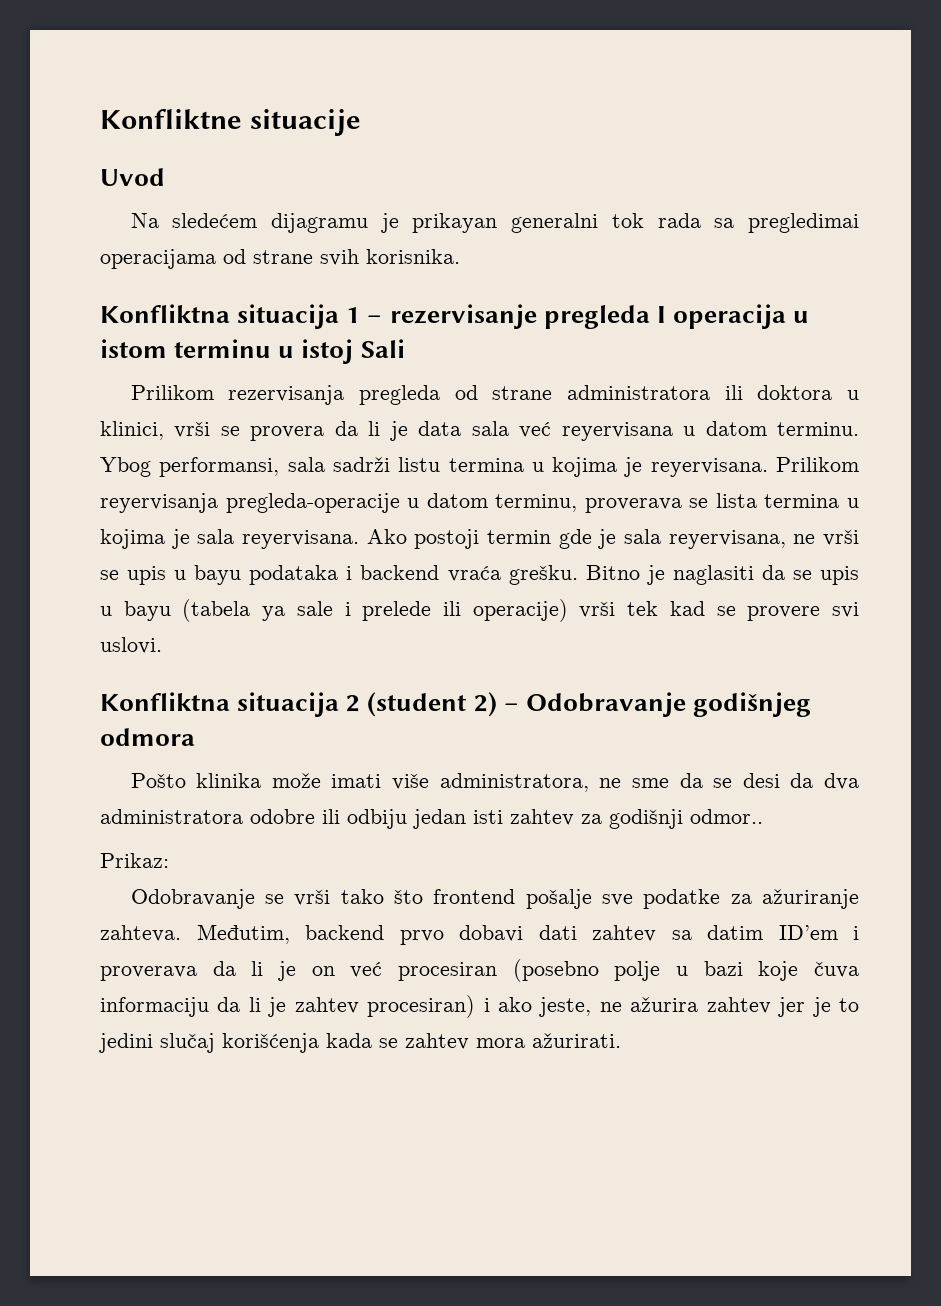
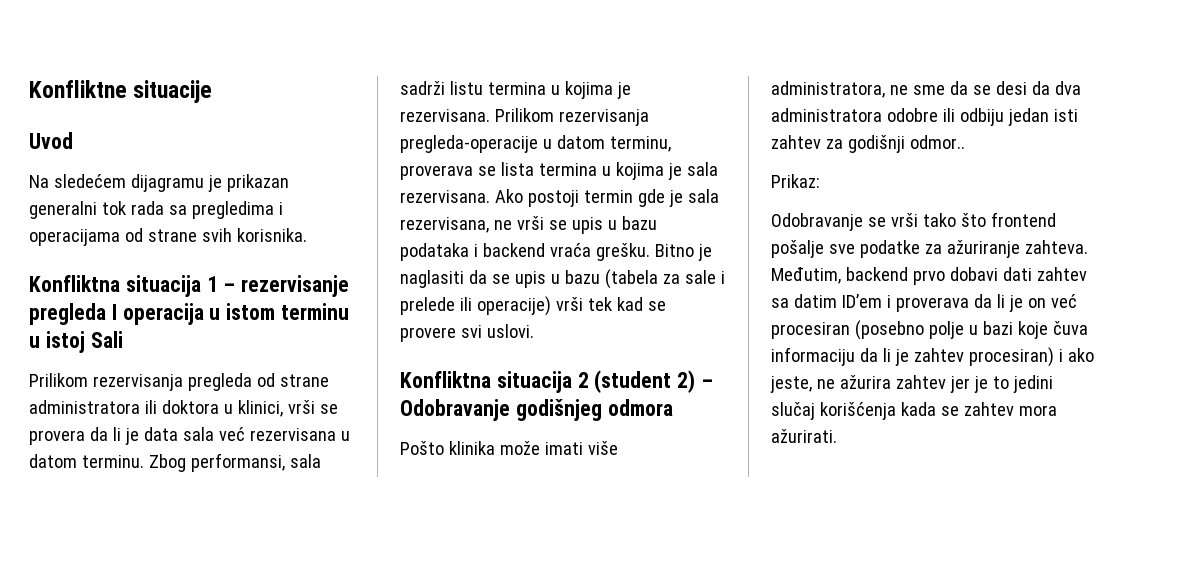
- Na sledećem dijagramu je prikayan generalni tok rada sa pregledimai operacijama od strane svih korisnika.
+ Na sledećem dijagramu je prikazan generalni tok rada sa pregledima i operacijama od strane svih korisnika.
- Prilikom rezervisanja pregleda od strane administratora ili doktora u klinici, vrši se provera da li je data sala već reyervisana u datom terminu.
+ Prilikom rezervisanja pregleda od strane administratora ili doktora u klinici, vrši se provera da li je data sala već rezervisana u datom terminu.
- Ybog performansi, sala sadrži listu termina u kojima je reyervisana. Prilikom reyervisanja pregleda-operacije u datom terminu, proverava se lista termina u kojima je sala reyervisana.
+ Zbog performansi, sala sadrži listu termina u kojima je rezervisana. Prilikom rezervisanja pregleda-operacije u datom terminu, proverava se lista termina u kojima je sala rezervisana.
- Ako postoji termin gde je sala reyervisana, ne vrši se upis u bayu podataka i backend vraća grešku.
+ Ako postoji termin gde je sala rezervisana, ne vrši se upis u bazu podataka i backend vraća grešku.
- Bitno je naglasiti da se upis u bayu (tabela ya sale i prelede ili operacije) vrši tek kad se provere svi uslovi.
+ Bitno je naglasiti da se upis u bazu (tabela za sale i prelede ili operacije) vrši tek kad se provere svi uslovi.

